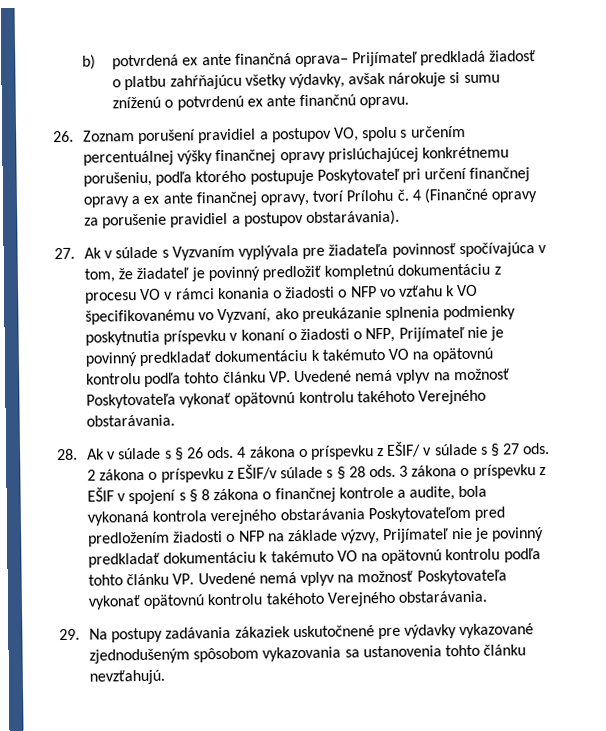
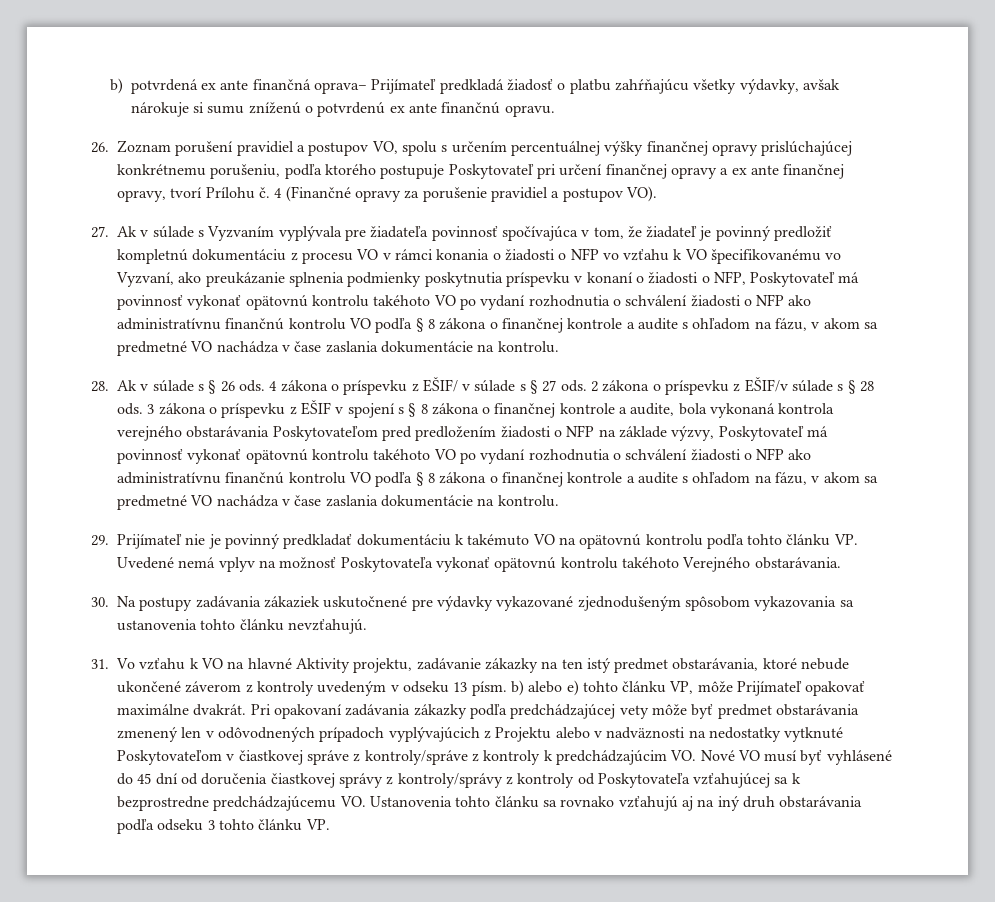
- 4 (Finančné opravy za porušenie pravidiel a postupov obstarávania).
+ 4 (Finančné opravy za porušenie pravidiel a postupov VO).
- 27. Ak v súlade s Vyzvaním vyplývala pre žiadateľa povinnosť spočívajúca v tom, že žiadateľ je povinný predložiť kompletnú dokumentáciu z procesu VO v rámci konania o žiadosti o NFP vo vzťahu k VO špecifikovanému vo Vyzvaní, ako preukázanie splnenia podmienky poskytnutia príspevku v konaní o žiadosti o NFP, Prijímateľ nie je povinný predkladať dokumentáciu k takémuto VO na opätovnú kontrolu podľa tohto článku VP. Uvedené nemá vplyv na možnosť Poskytovateľa vykonať opätovnú kontrolu takéhoto Verejného obstarávania.
+ 27. Ak v súlade s Vyzvaním vyplývala pre žiadateľa povinnosť spočívajúca v tom, že žiadateľ je povinný predložiť kompletnú dokumentáciu z procesu VO v rámci konania o žiadosti o NFP vo vzťahu k VO špecifikovanému vo Vyzvaní, ako preukázanie splnenia podmienky poskytnutia príspevku v konaní o žiadosti o NFP, Poskytovateľ má povinnosť vykonať opätovnú kontrolu takéhoto VO po vydaní rozhodnutia o schválení žiadosti o NFP ako administratívnu finančnú kontrolu VO podľa § 8 zákona o finančnej kontrole a audite s ohľadom na fázu, v akom sa predmetné VO nachádza v čase zaslania dokumentácie na kontrolu.
- 3 zákona o príspevku z EŠIF v spojení s § 8 zákona o finančnej kontrole a audite, bola vykonaná kontrola verejného obstarávania Poskytovateľom pred predložením žiadosti o NFP na základe výzvy, Prijímateľ nie je povinný predkladať dokumentáciu k takémuto VO na opätovnú kontrolu podľa tohto článku VP. Uvedené nemá vplyv na možnosť Poskytovateľa vykonať opätovnú kontrolu takéhoto Verejného obstarávania.
+ 3 zákona o príspevku z EŠIF v spojení s § 8 zákona o finančnej kontrole a audite, bola vykonaná kontrola verejného obstarávania Poskytovateľom pred predložením žiadosti o NFP na základe výzvy, Poskytovateľ má povinnosť vykonať opätovnú kontrolu takéhoto VO po vydaní rozhodnutia o schválení žiadosti o NFP ako administratívnu finančnú kontrolu VO podľa § 8 zákona o finančnej kontrole a audite s ohľadom na fázu, v akom sa predmetné VO nachádza v čase zaslania dokumentácie na kontrolu.
+ 29. Prijímateľ nie je povinný predkladať dokumentáciu k takémuto VO na opätovnú kontrolu podľa tohto článku VP. Uvedené nemá vplyv na možnosť Poskytovateľa vykonať opätovnú kontrolu takéhoto Verejného obstarávania.
- 29. Na postupy zadávania zákaziek uskutočnené pre výdavky vykazované zjednodušeným spôsobom vykazovania sa ustanovenia tohto článku nevzťahujú.
+ 30. Na postupy zadávania zákaziek uskutočnené pre výdavky vykazované zjednodušeným spôsobom vykazovania sa ustanovenia tohto článku nevzťahujú.
+ 31. Vo vzťahu k VO na hlavné Aktivity projektu, zadávanie zákazky na ten istý predmet obstarávania, ktoré nebude ukončené záverom z kontroly uvedeným v odseku 13 písm. b) alebo e) tohto článku VP, môže Prijímateľ opakovať maximálne dvakrát. Pri opakovaní zadávania zákazky podľa predchádzajúcej vety môže byť predmet obstarávania zmenený len v odôvodnených prípadoch vyplývajúcich z Projektu alebo v nadväznosti na nedostatky vytknuté Poskytovateľom v čiastkovej správe z kontroly/správe z kontroly k predchádzajúcim VO. Nové VO musí byť vyhlásené do 45 dní od doručenia čiastkovej správy z kontroly/správy z kontroly od Poskytovateľa vzťahujúcej sa k bezprostredne predchádzajúcemu VO. Ustanovenia tohto článku sa rovnako vzťahujú aj na iný druh obstarávania podľa odseku 3 tohto článku VP.

